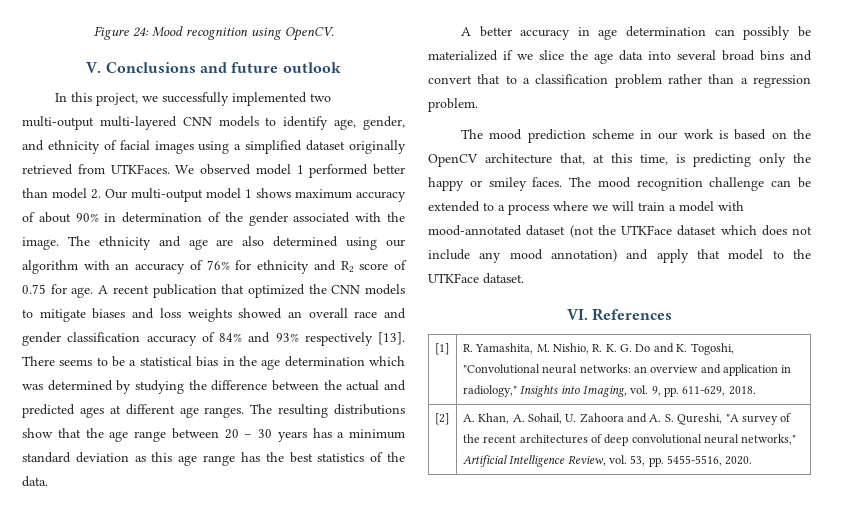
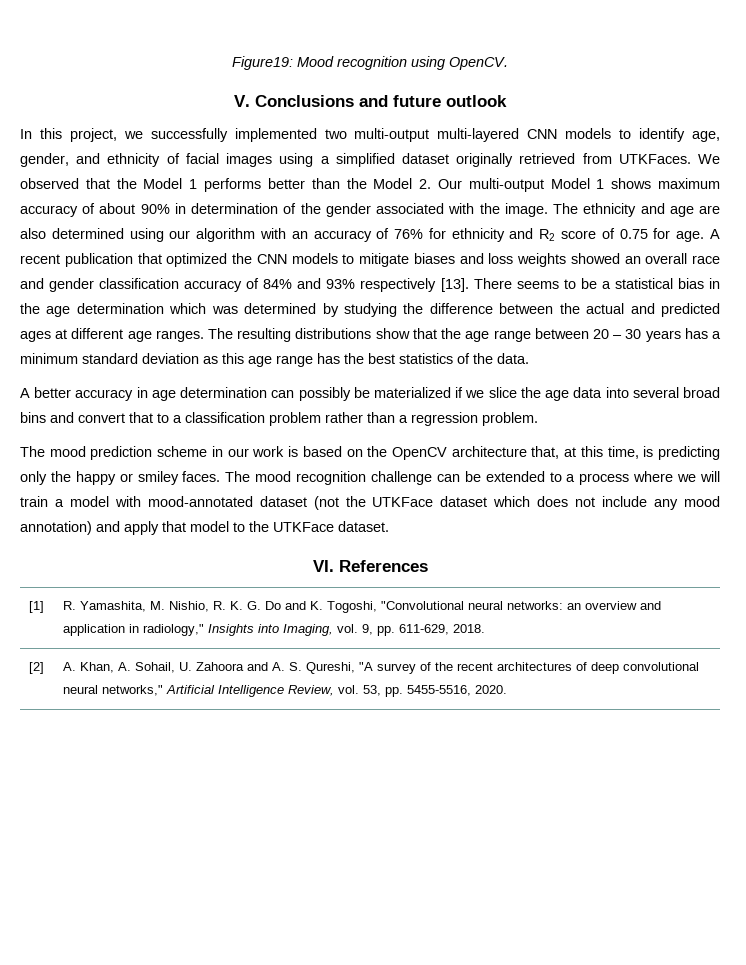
- Figure 24: Mood recognition using OpenCV.
+ Figure19: Mood recognition using OpenCV.
- We observed model 1 performed better than model 2. Our multi-output model 1 shows maximum accuracy of about 90% in determination of the gender associated with the image.
+ We observed that the Model 1 performs better than the Model 2. Our multi-output Model 1 shows maximum accuracy of about 90% in determination of the gender associated with the image.

